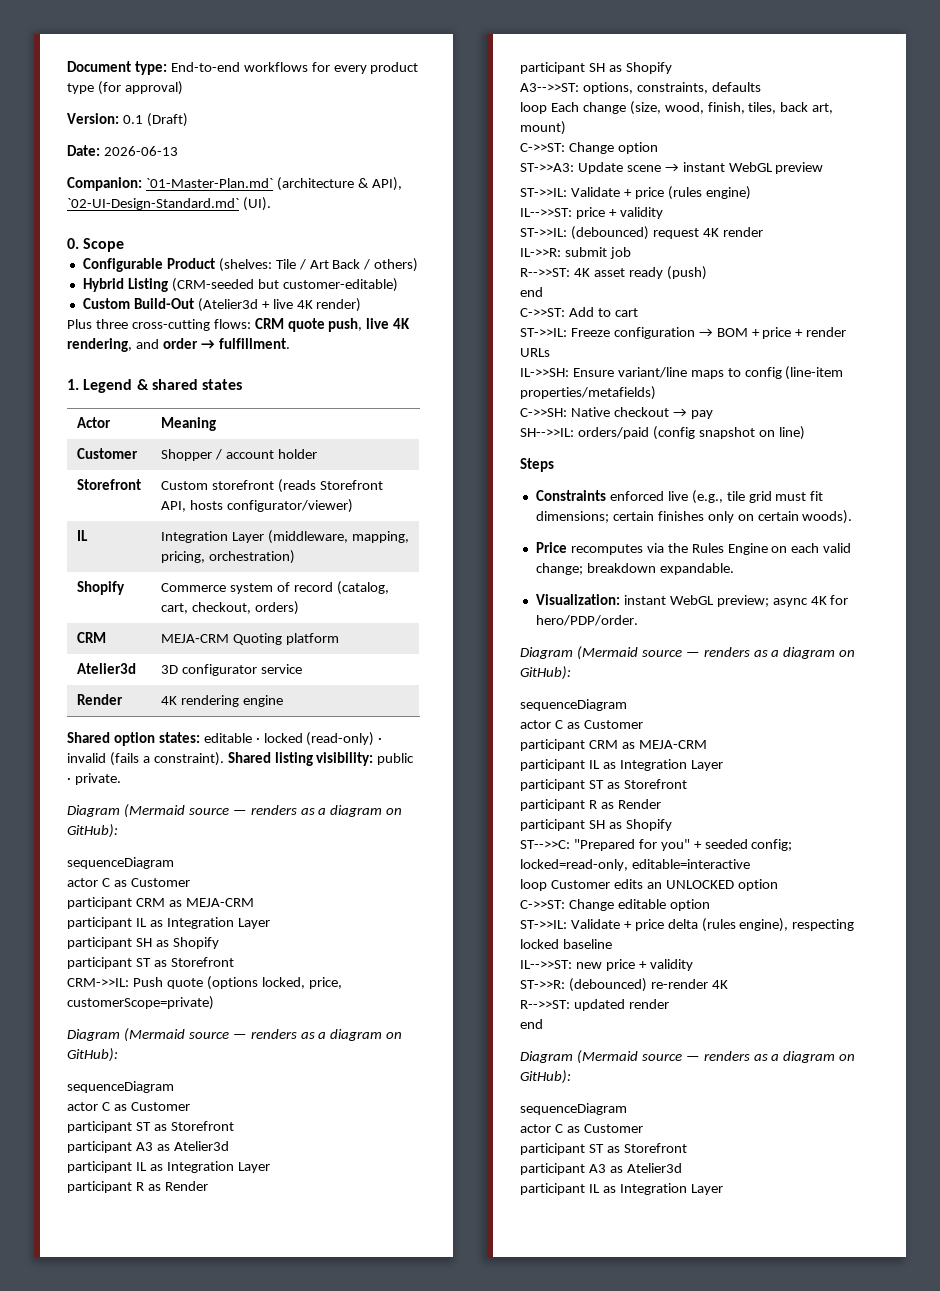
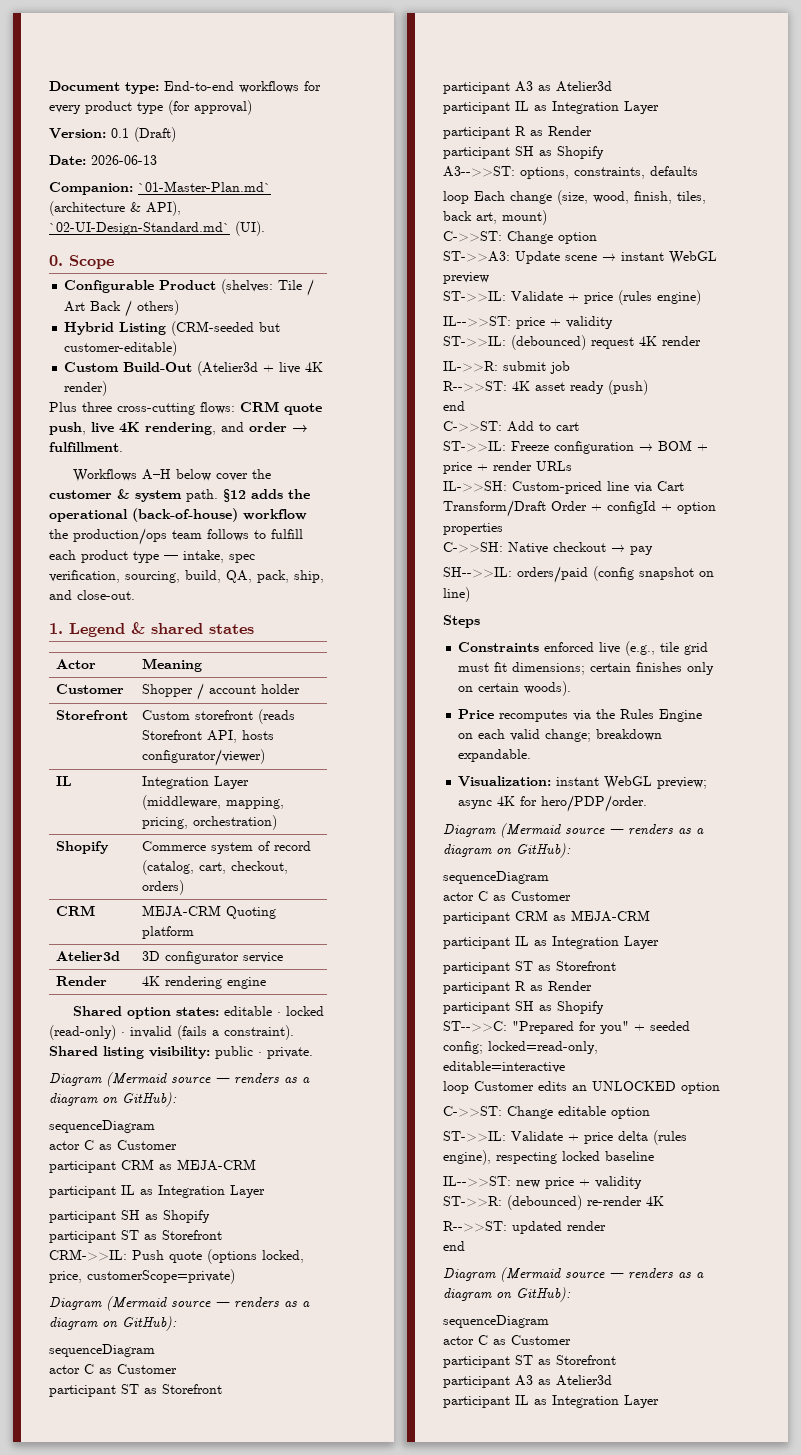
+ Workflows A–H below cover the customer & system path. §12 adds the operational (back-of-house) workflow the production/ops team follows to fulfill each product type — intake, spec verification, sourcing, build, QA, pack, ship, and close-out.
- IL->>SH: Ensure variant/line maps to config (line-item properties/metafields)
+ IL->>SH: Custom-priced line via Cart Transform/Draft Order + configId + option properties

